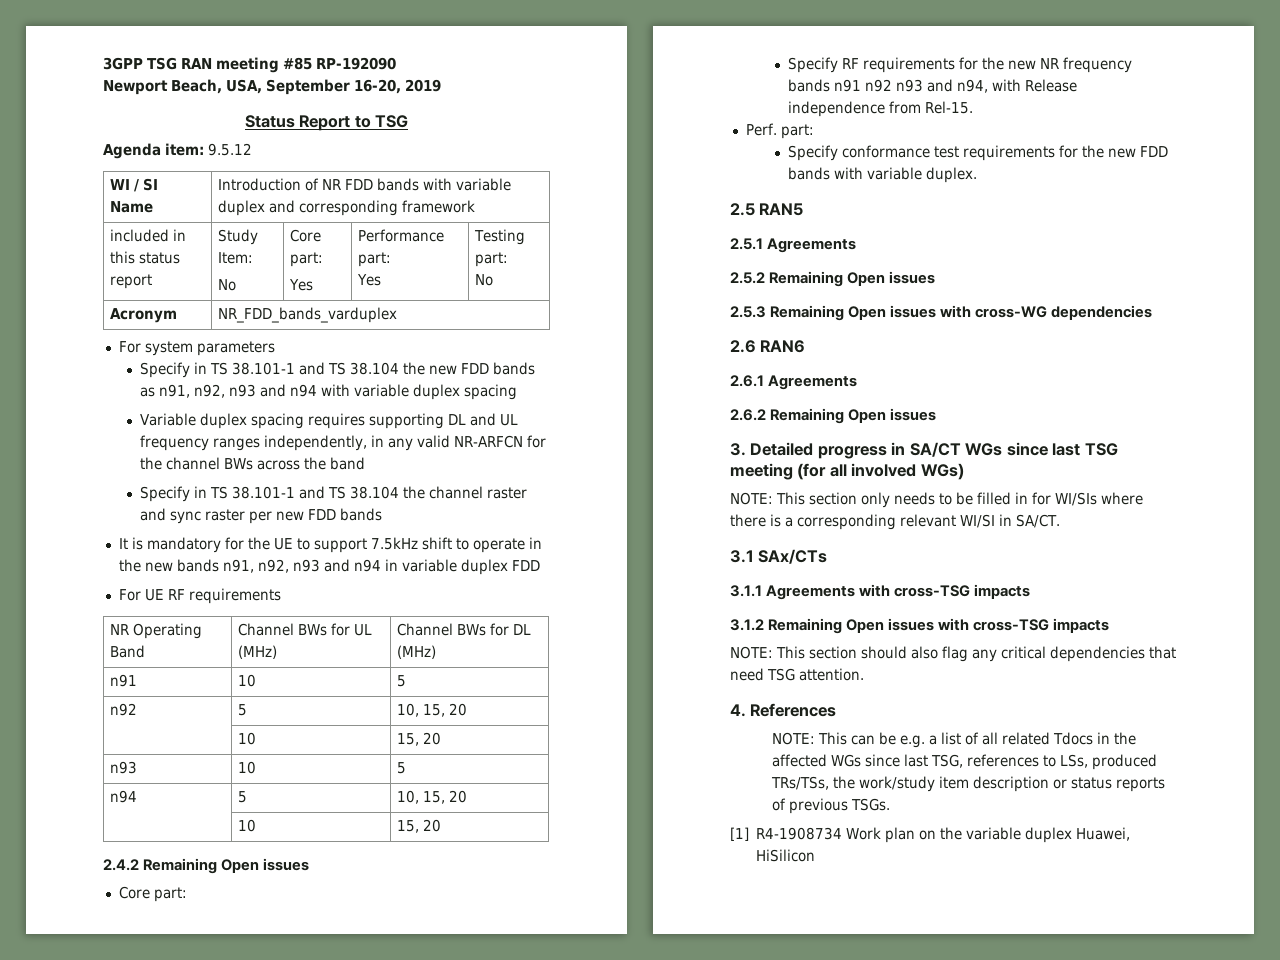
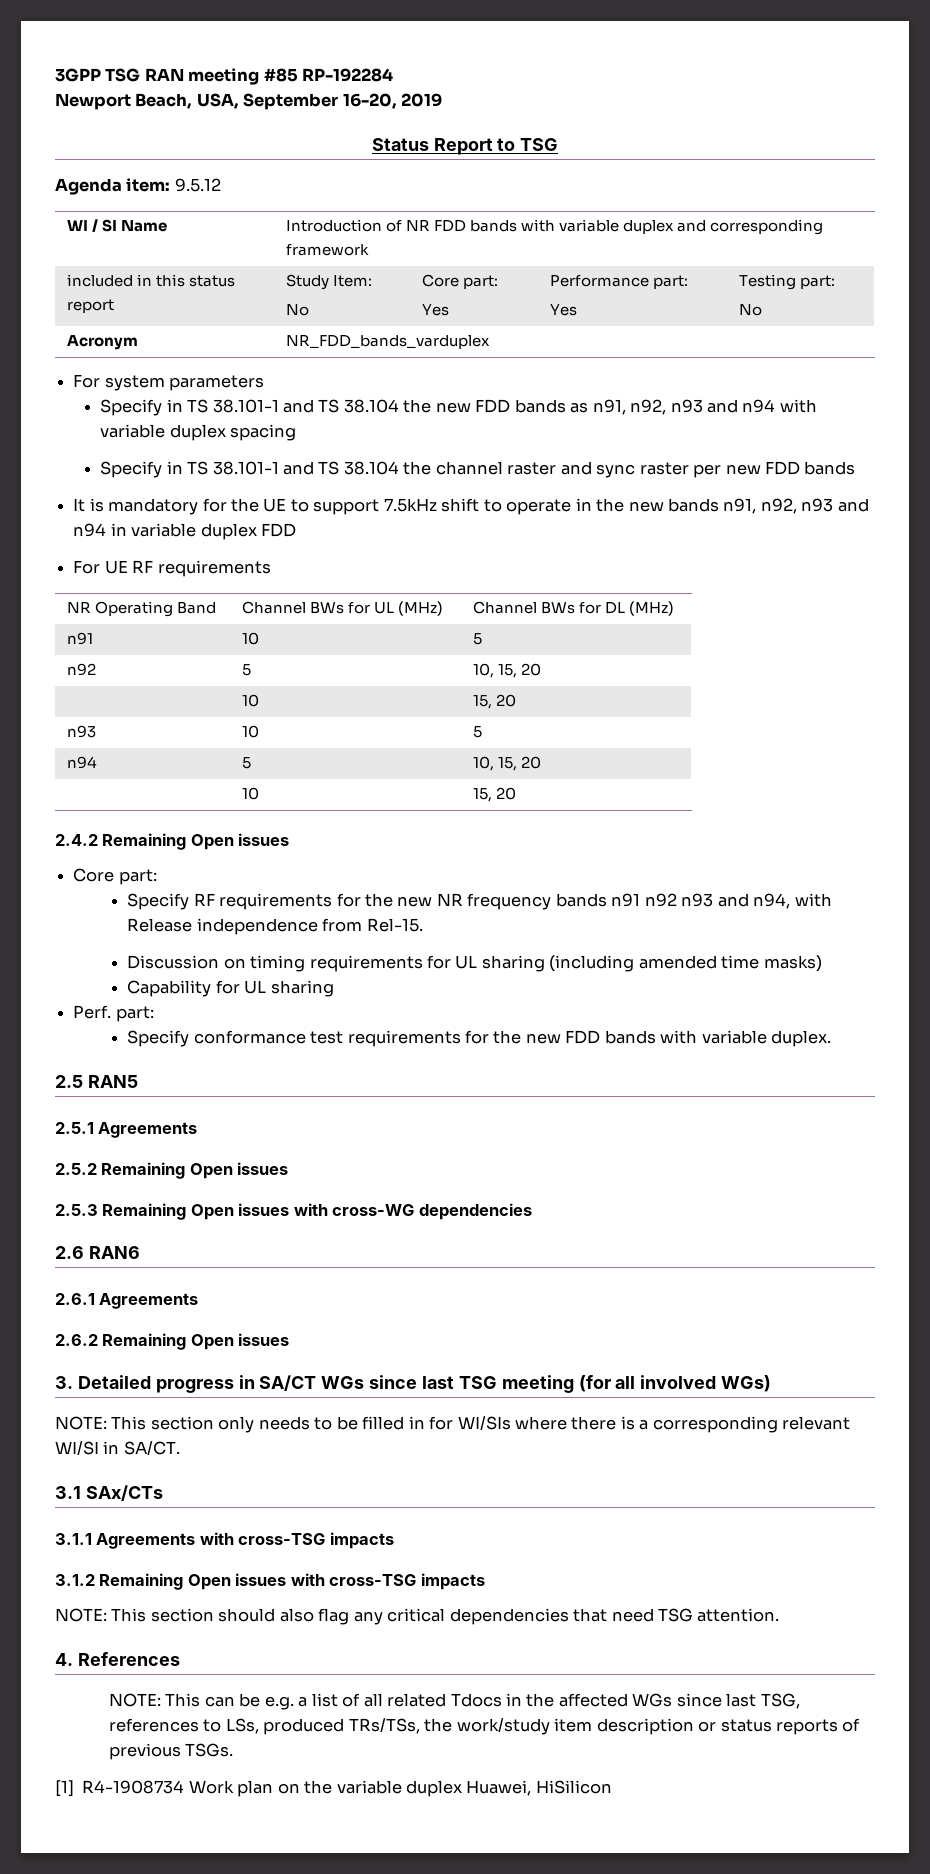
- 3GPP TSG RAN meeting #85 RP-192090
+ 3GPP TSG RAN meeting #85 RP-192284
- Variable duplex spacing requires supporting DL and UL frequency ranges independently, in any valid NR-ARFCN for the channel BWs across the band
+ Discussion on timing requirements for UL sharing (including amended time masks)
+ Capability for UL sharing

